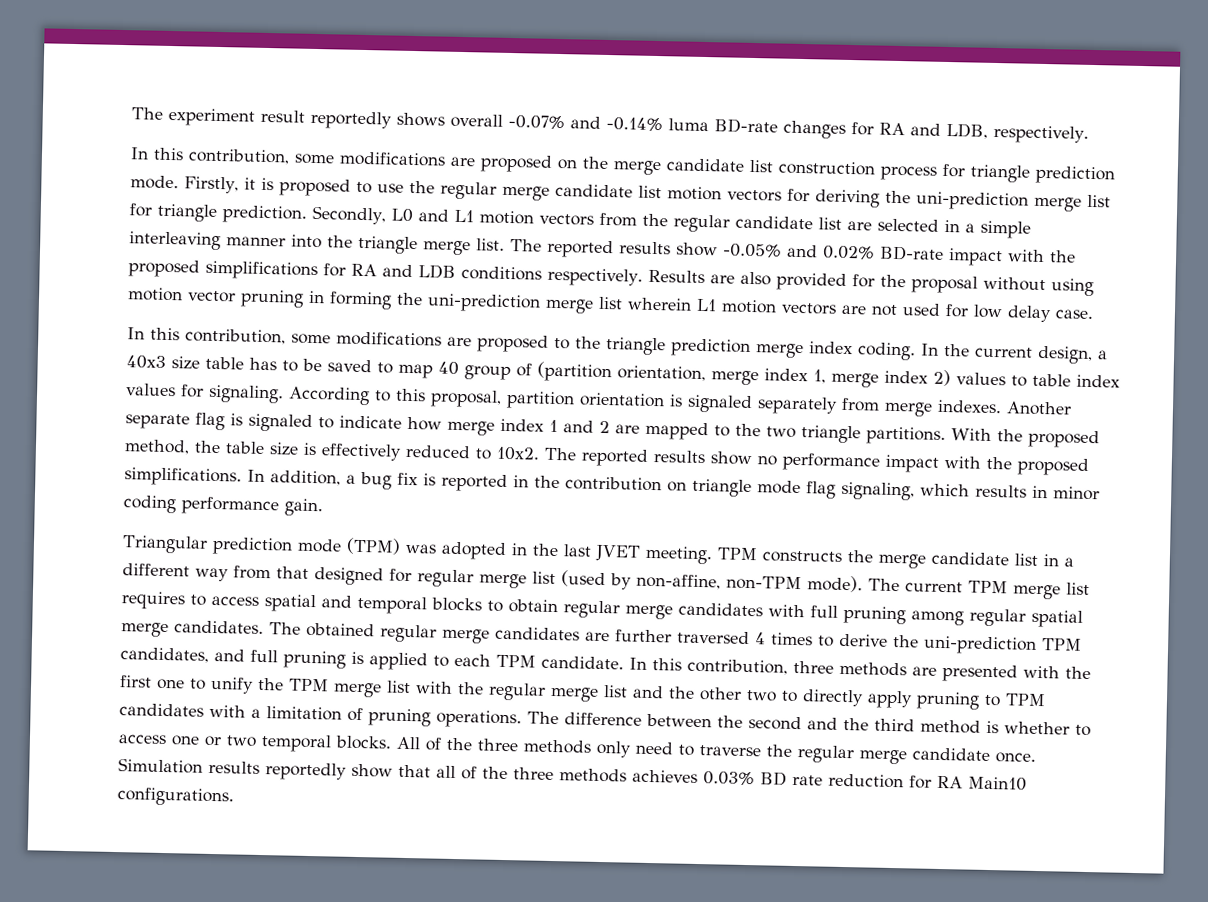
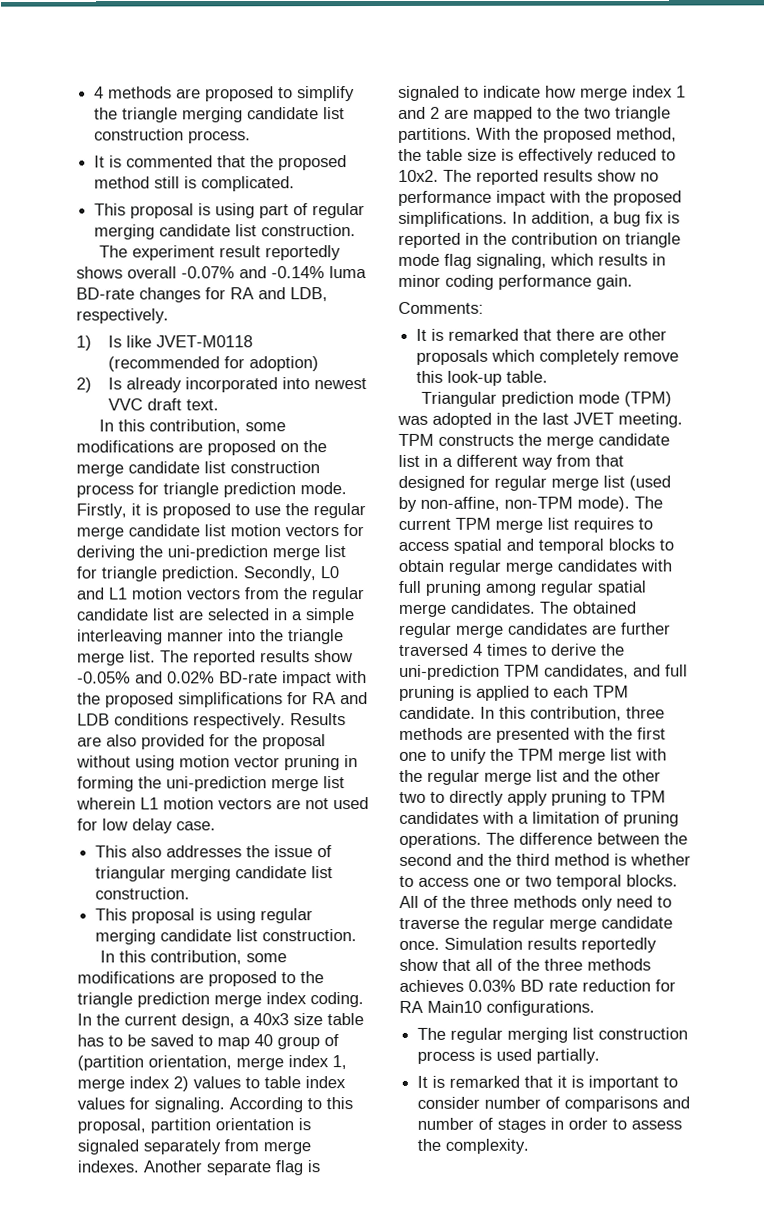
+ 4 methods are proposed to simplify the triangle merging candidate list construction process.
+ It is commented that the proposed method still is complicated.
+ This proposal is using part of regular merging candidate list construction.
+ 1) Is like JVET-M0118 (recommended for adoption)
+ 2) Is already incorporated into newest VVC draft text.
+ This also addresses the issue of triangular merging candidate list construction.
+ This proposal is using regular merging candidate list construction.
+ Comments:
+ It is remarked that there are other proposals which completely remove this look-up table.
+ The regular merging list construction process is used partially.
+ It is remarked that it is important to consider number of comparisons and number of stages in order to assess the complexity.

